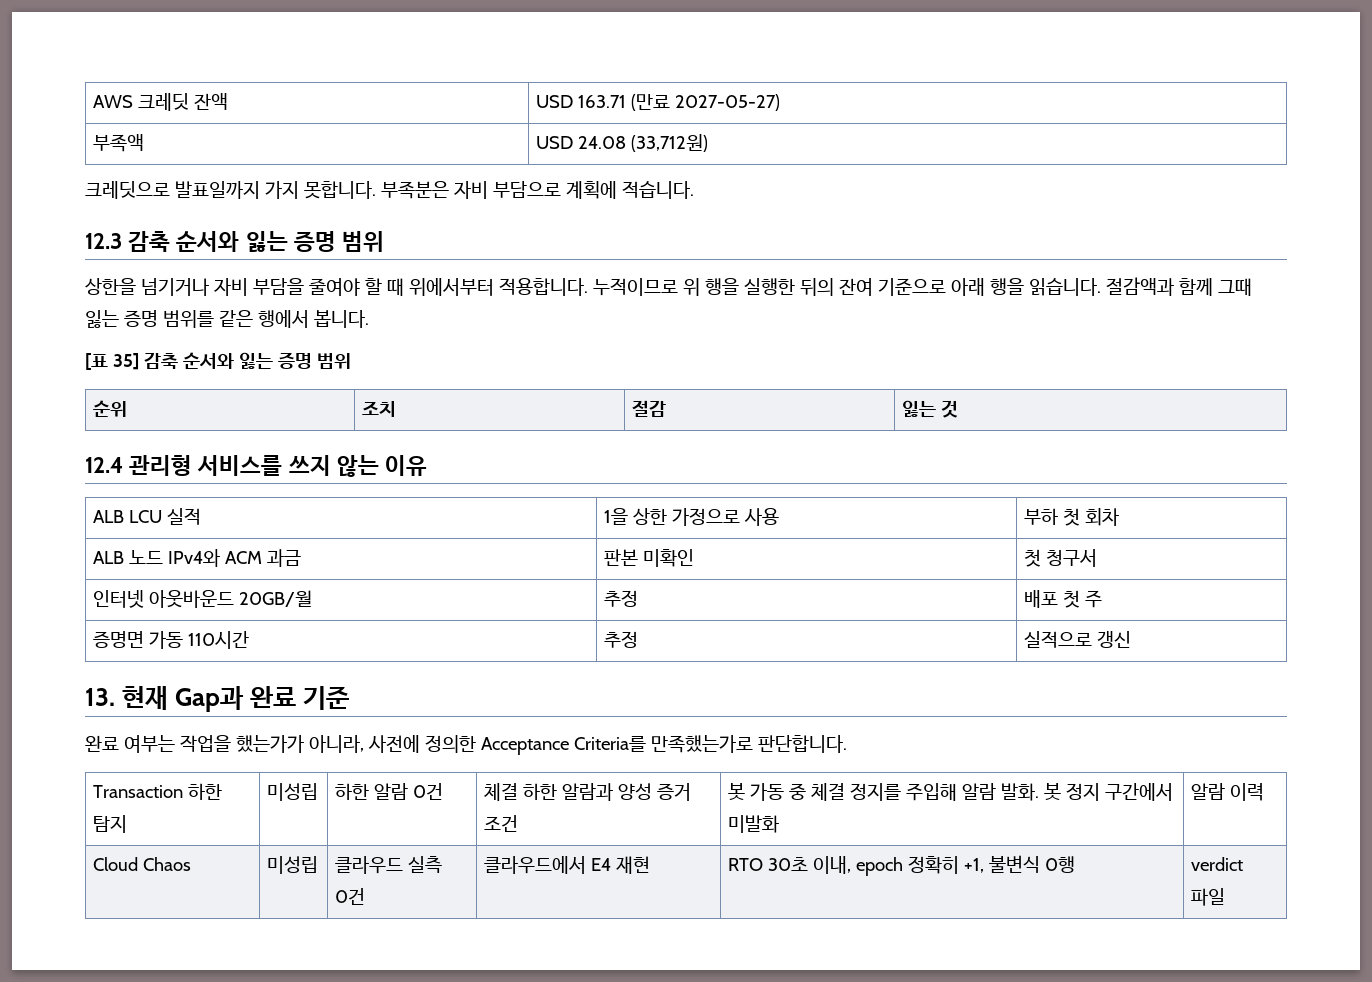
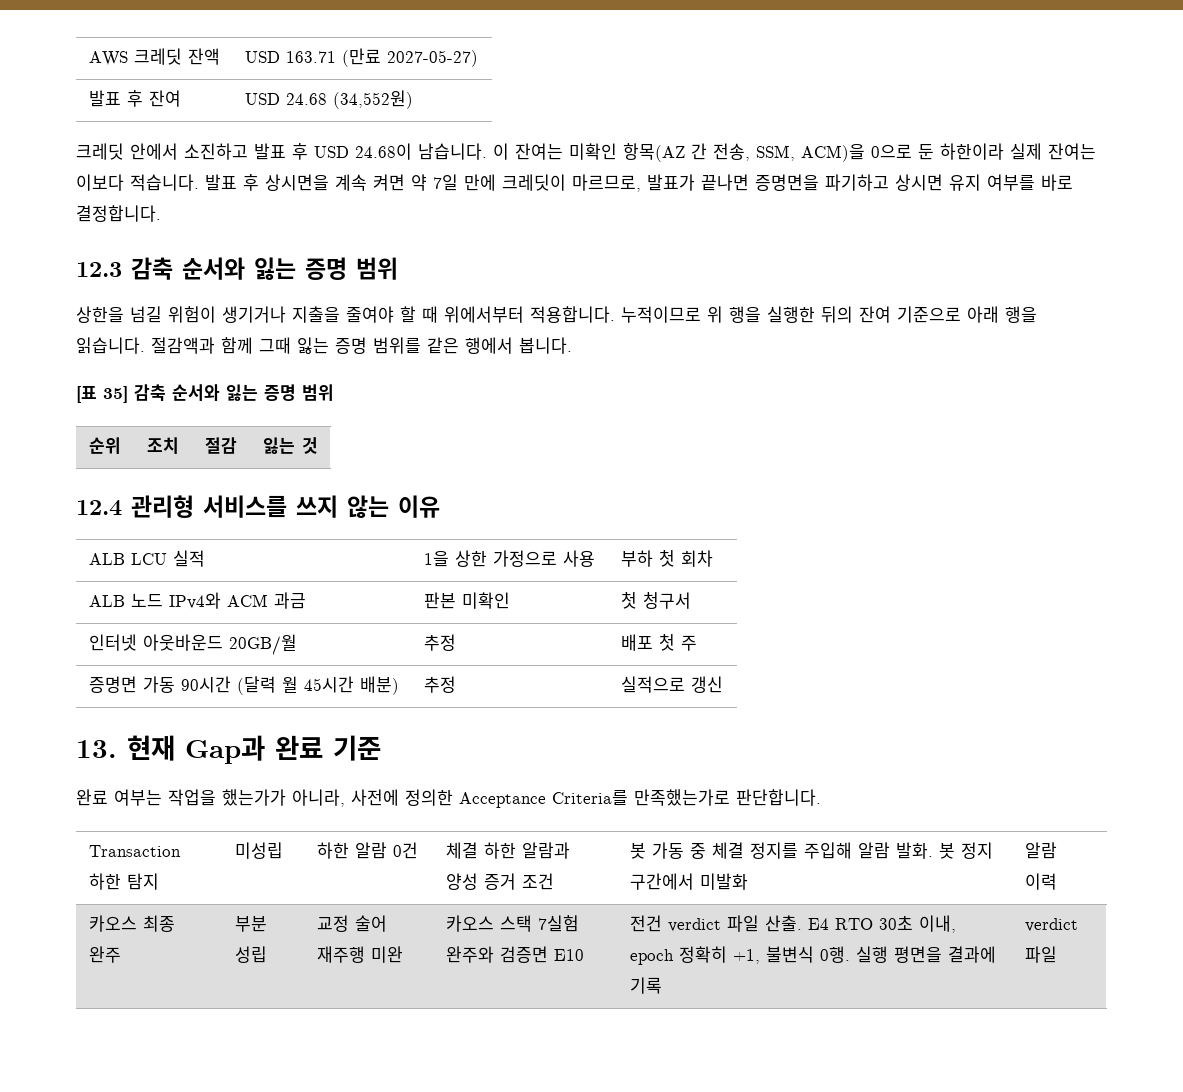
- 부족액 | USD 24.08 (33,712원)
- 크레딧으로 발표일까지 가지 못합니다. 부족분은 자비 부담으로 계획에 적습니다.
+ 발표 후 잔여 | USD 24.68 (34,552원)
+ 크레딧 안에서 소진하고 발표 후 USD 24.68이 남습니다. 이 잔여는 미확인 항목(AZ 간 전송, SSM, ACM)을 0으로 둔 하한이라 실제 잔여는 이보다 적습니다. 발표 후 상시면을 계속 켜면 약 7일 만에 크레딧이 마르므로, 발표가 끝나면 증명면을 파기하고 상시면 유지 여부를 바로 결정합니다.
- 상한을 넘기거나 자비 부담을 줄여야 할 때 위에서부터 적용합니다.
+ 상한을 넘길 위험이 생기거나 지출을 줄여야 할 때 위에서부터 적용합니다.
- 증명면 가동 110시간 | 추정 | 실적으로 갱신
+ 증명면 가동 90시간 (달력 월 45시간 배분) | 추정 | 실적으로 갱신
- Cloud Chaos | 미성립 | 클라우드 실측 0건 | 클라우드에서 E4 재현 | RTO 30초 이내, epoch 정확히 +1, 불변식 0행 | verdict 파일
+ 카오스 최종 완주 | 부분 성립 | 교정 술어 재주행 미완 | 카오스 스택 7실험 완주와 검증면 E10 | 전건 verdict 파일 산출. E4 RTO 30초 이내, epoch 정확히 +1, 불변식 0행. 실행 평면을 결과에 기록 | verdict 파일

